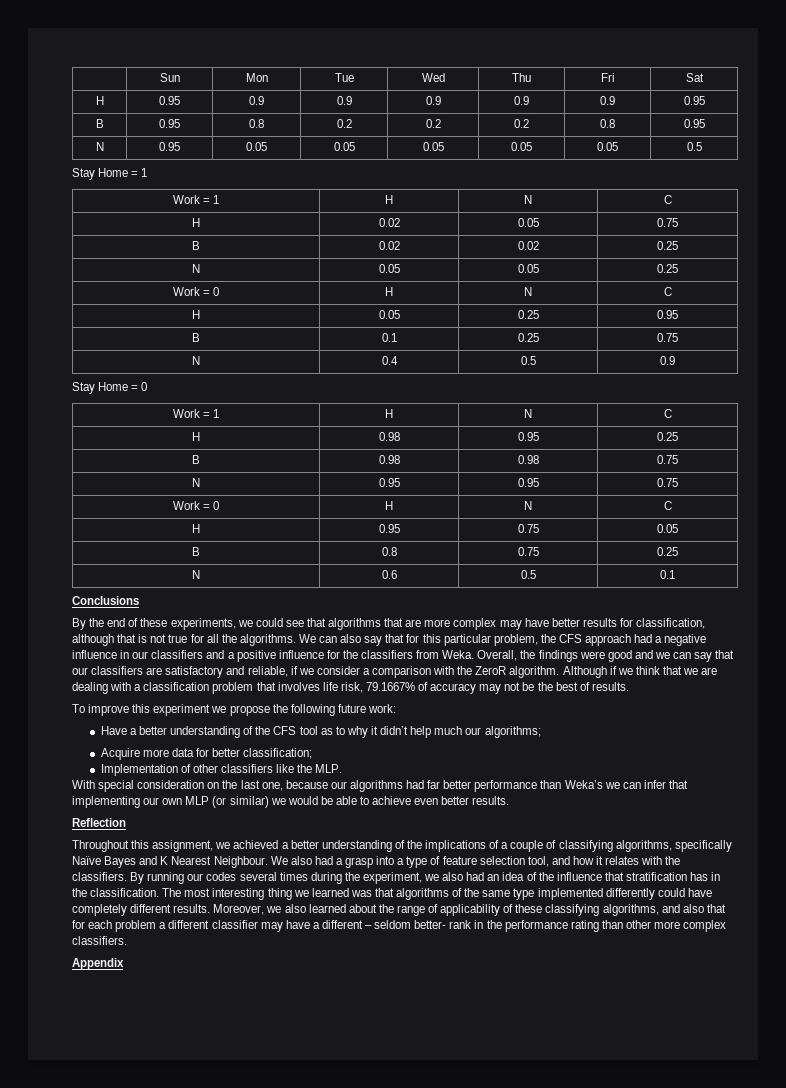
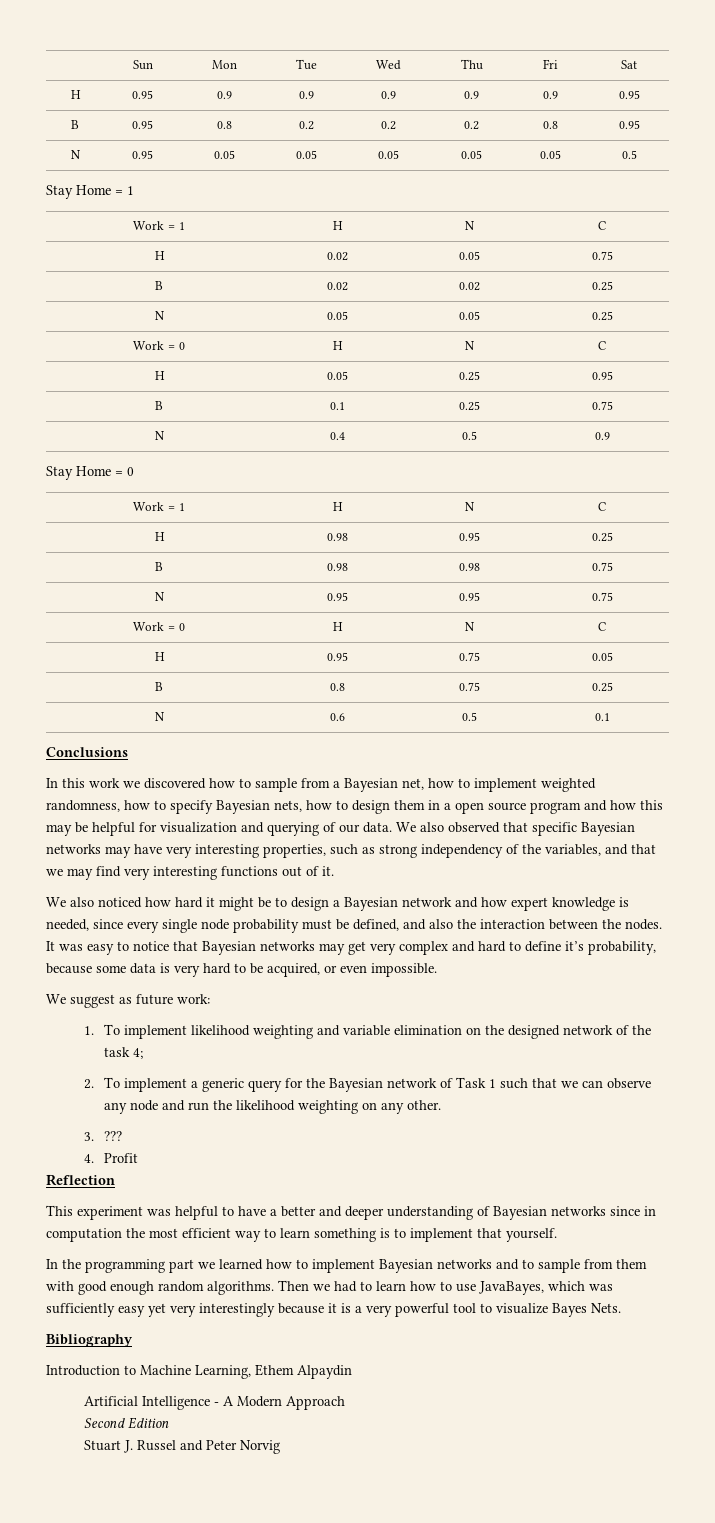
- By the end of these experiments, we could see that algorithms that are more complex may have better results for classification, although that is not true for all the algorithms. We can also say that for this particular problem, the CFS approach had a negative influence in our classifiers and a positive influence for the classifiers from Weka. Overall, the findings were good and we can say that our classifiers are satisfactory and reliable, if we consider a comparison with the ZeroR algorithm. Although if we think that we are dealing with a classification problem that involves life risk, 79.1667% of accuracy may not be the best of results.
- To improve this experiment we propose the following future work:
- Have a better understanding of the CFS tool as to why it didn’t help much our algorithms;
- Acquire more data for better classification;
- Implementation of other classifiers like the MLP.
- With special consideration on the last one, because our algorithms had far better performance than Weka’s we can infer that implementing our own MLP (or similar) we would be able to achieve even better results.
+ In this work we discovered how to sample from a Bayesian net, how to implement weighted randomness, how to specify Bayesian nets, how to design them in a open source program and how this may be helpful for visualization and querying of our data. We also observed that specific Bayesian networks may have very interesting properties, such as strong independency of the variables, and that we may find very interesting functions out of it.
+ We also noticed how hard it might be to design a Bayesian network and how expert knowledge is needed, since every single node probability must be defined, and also the interaction between the nodes. It was easy to notice that Bayesian networks may get very complex and hard to define it’s probability, because some data is very hard to be acquired, or even impossible.
+ We suggest as future work:
+ 1. To implement likelihood weighting and variable elimination on the designed network of the task 4;
+ 2. To implement a generic query for the Bayesian network of Task 1 such that we can observe any node and run the likelihood weighting on any other.
+ 3. ???
+ 4. Profit
  Reflection
- Throughout this assignment, we achieved a better understanding of the implications of a couple of classifying algorithms, specifically Naïve Bayes and K Nearest Neighbour. We also had a grasp into a type of feature selection tool, and how it relates with the classifiers. By running our codes several times during the experiment, we also had an idea of the influence that stratification has in the classification. The most interesting thing we learned was that algorithms of the same type implemented differently could have completely different results. Moreover, we also learned about the range of applicability of these classifying algorithms, and also that for each problem a different classifier may have a different – seldom better- rank in the performance rating than other more complex classifiers.
- Appendix
+ This experiment was helpful to have a better and deeper understanding of Bayesian networks since in computation the most efficient way to learn something is to implement that yourself.
+ In the programming part we learned how to implement Bayesian networks and to sample from them with good enough random algorithms. Then we had to learn how to use JavaBayes, which was sufficiently easy yet very interestingly because it is a very powerful tool to visualize Bayes Nets.
+ Bibliography
+ Introduction to Machine Learning, Ethem Alpaydin
+ Artificial Intelligence - A Modern Approach
+ Second Edition
+ Stuart J. Russel and Peter Norvig

